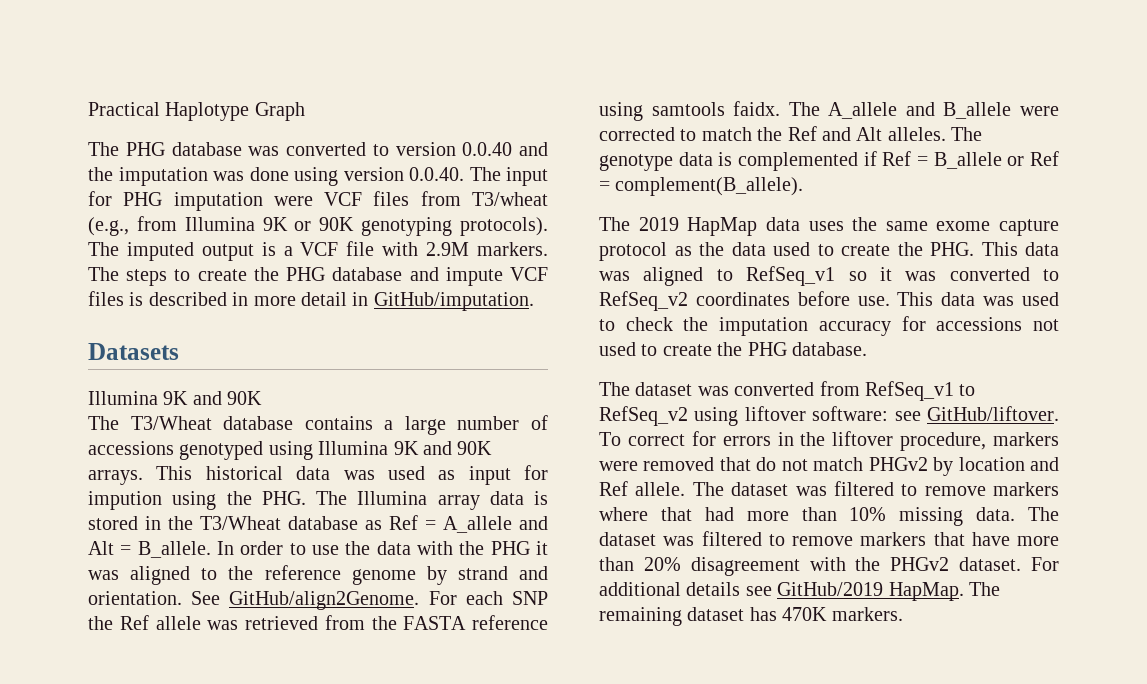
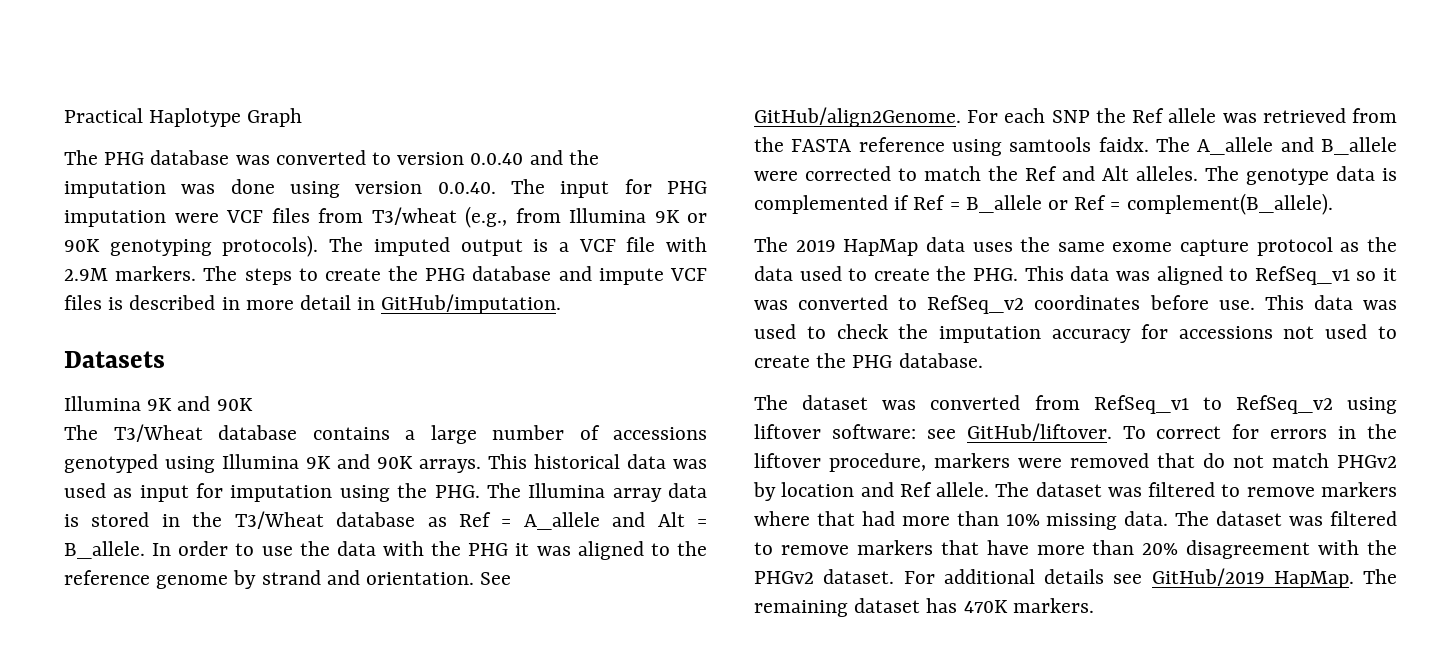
- This historical data was used as input for impution using the PHG. The Illumina array data is stored in the T3/Wheat database as Ref = A_allele and Alt = B_allele.
+ This historical data was used as input for imputation using the PHG. The Illumina array data is stored in the T3/Wheat database as Ref = A_allele and Alt = B_allele.

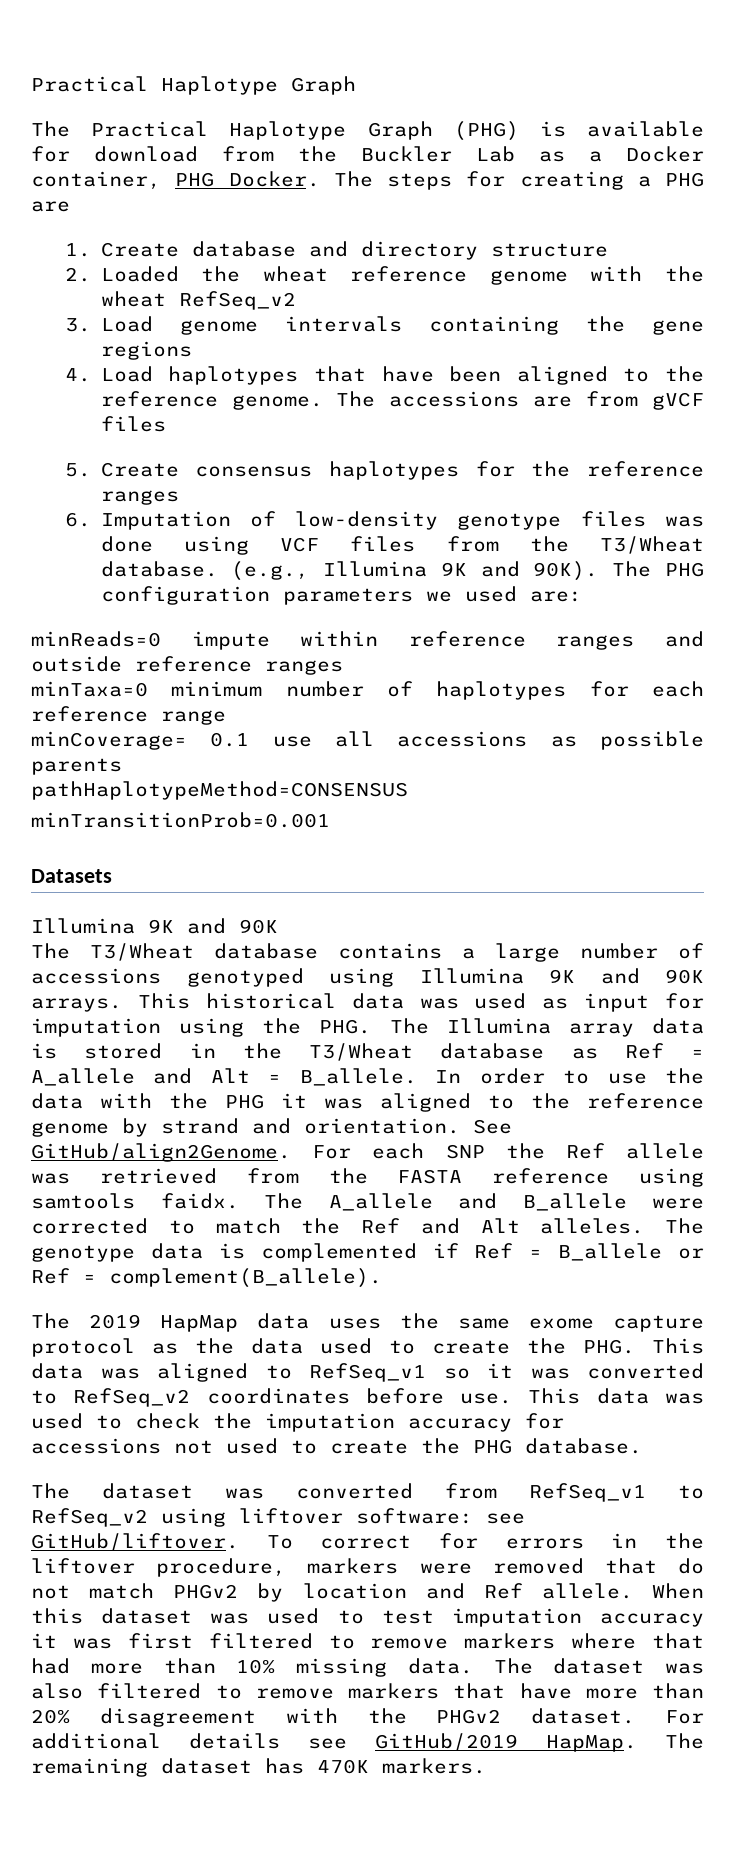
- The PHG database was converted to version 0.0.40 and the imputation was done using version 0.0.40. The input for PHG imputation were VCF files from T3/wheat (e.g., from Illumina 9K or 90K genotyping protocols). The imputed output is a VCF file with 2.9M markers. The steps to create the PHG database and impute VCF files is described in more detail in GitHub/imputation.
+ The Practical Haplotype Graph (PHG) is available for download from the Buckler Lab as a Docker container, PHG Docker. The steps for creating a PHG are
+ 1. Create database and directory structure
+ 2. Loaded the wheat reference genome with the wheat RefSeq_v2
+ 3. Load genome intervals containing the gene regions
+ 4. Load haplotypes that have been aligned to the reference genome. The accessions are from gVCF files
+ 5. Create consensus haplotypes for the reference ranges
+ 6. Imputation of low-density genotype files was done using VCF files from the T3/Wheat database. (e.g., Illumina 9K and 90K). The PHG configuration parameters we used are:
+ minReads=0 impute within reference ranges and outside reference ranges
+ minTaxa=0 minimum number of haplotypes for each reference range
+ minCoverage= 0.1 use all accessions as possible parents
+ pathHaplotypeMethod=CONSENSUS
+ minTransitionProb=0.001
- The dataset was filtered to remove markers where that had more than 10% missing data.
+ When this dataset was used to test imputation accuracy it was first filtered to remove markers where that had more than 10% missing data.
- The dataset was filtered to remove markers that have more than 20% disagreement with the PHGv2 dataset.
+ The dataset was also filtered to remove markers that have more than 20% disagreement with the PHGv2 dataset.

